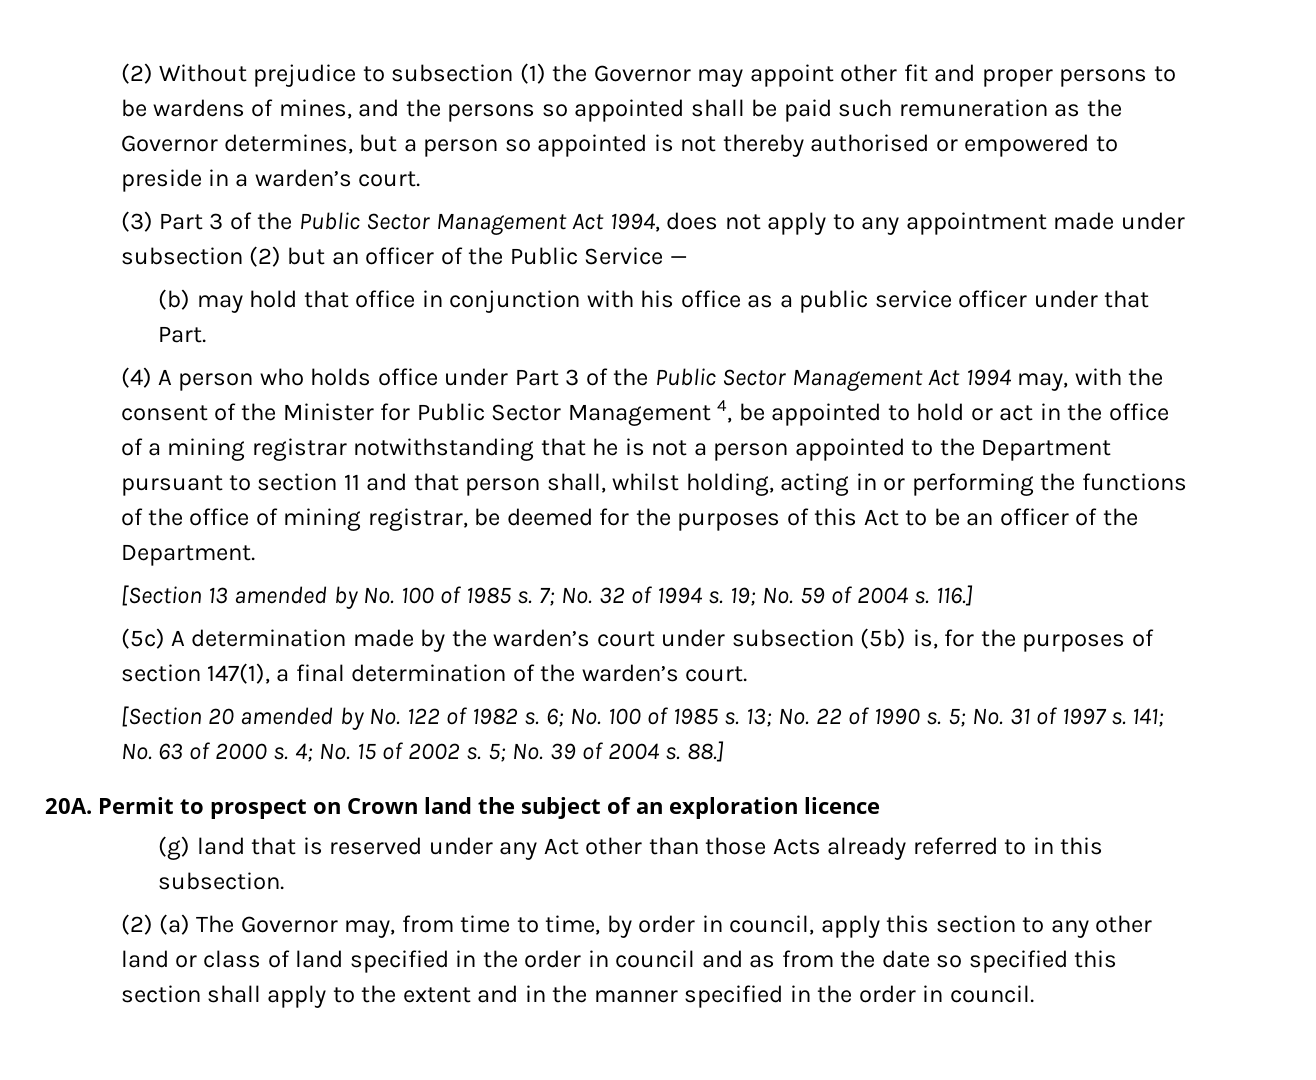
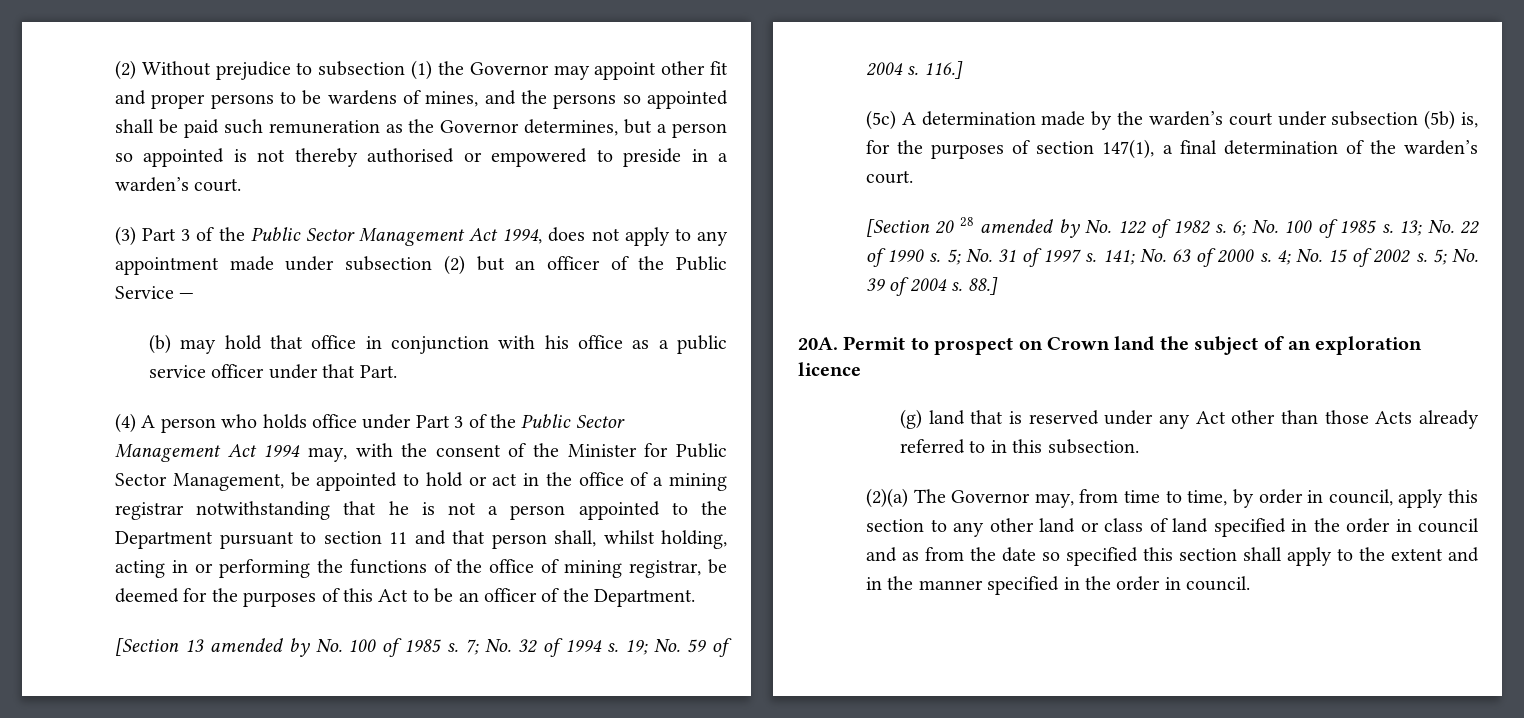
- (4) A person who holds office under Part 3 of the Public Sector Management Act 1994 may, with the consent of the Minister for Public Sector Management 4, be appointed to hold or act in the office of a mining registrar notwithstanding that he is not a person appointed to the Department pursuant to section 11 and that person shall, whilst holding, acting in or performing the functions of the office of mining registrar, be deemed for the purposes of this Act to be an officer of the Department.
+ (4) A person who holds office under Part 3 of the Public Sector Management Act 1994 may, with the consent of the Minister for Public Sector Management, be appointed to hold or act in the office of a mining registrar notwithstanding that he is not a person appointed to the Department pursuant to section 11 and that person shall, whilst holding, acting in or performing the functions of the office of mining registrar, be deemed for the purposes of this Act to be an officer of the Department.
- [Section 20 amended by No. 122 of 1982 s.
+ [Section 20 28 amended by No. 122 of 1982 s.
- (2) (a) The Governor may, from time to time, by order in council, apply this section to any other land or class of land specified in the order in council and as from the date so specified this section shall apply to the extent and in the manner specified in the order in council.
+ (2)(a) The Governor may, from time to time, by order in council, apply this section to any other land or class of land specified in the order in council and as from the date so specified this section shall apply to the extent and in the manner specified in the order in council.

